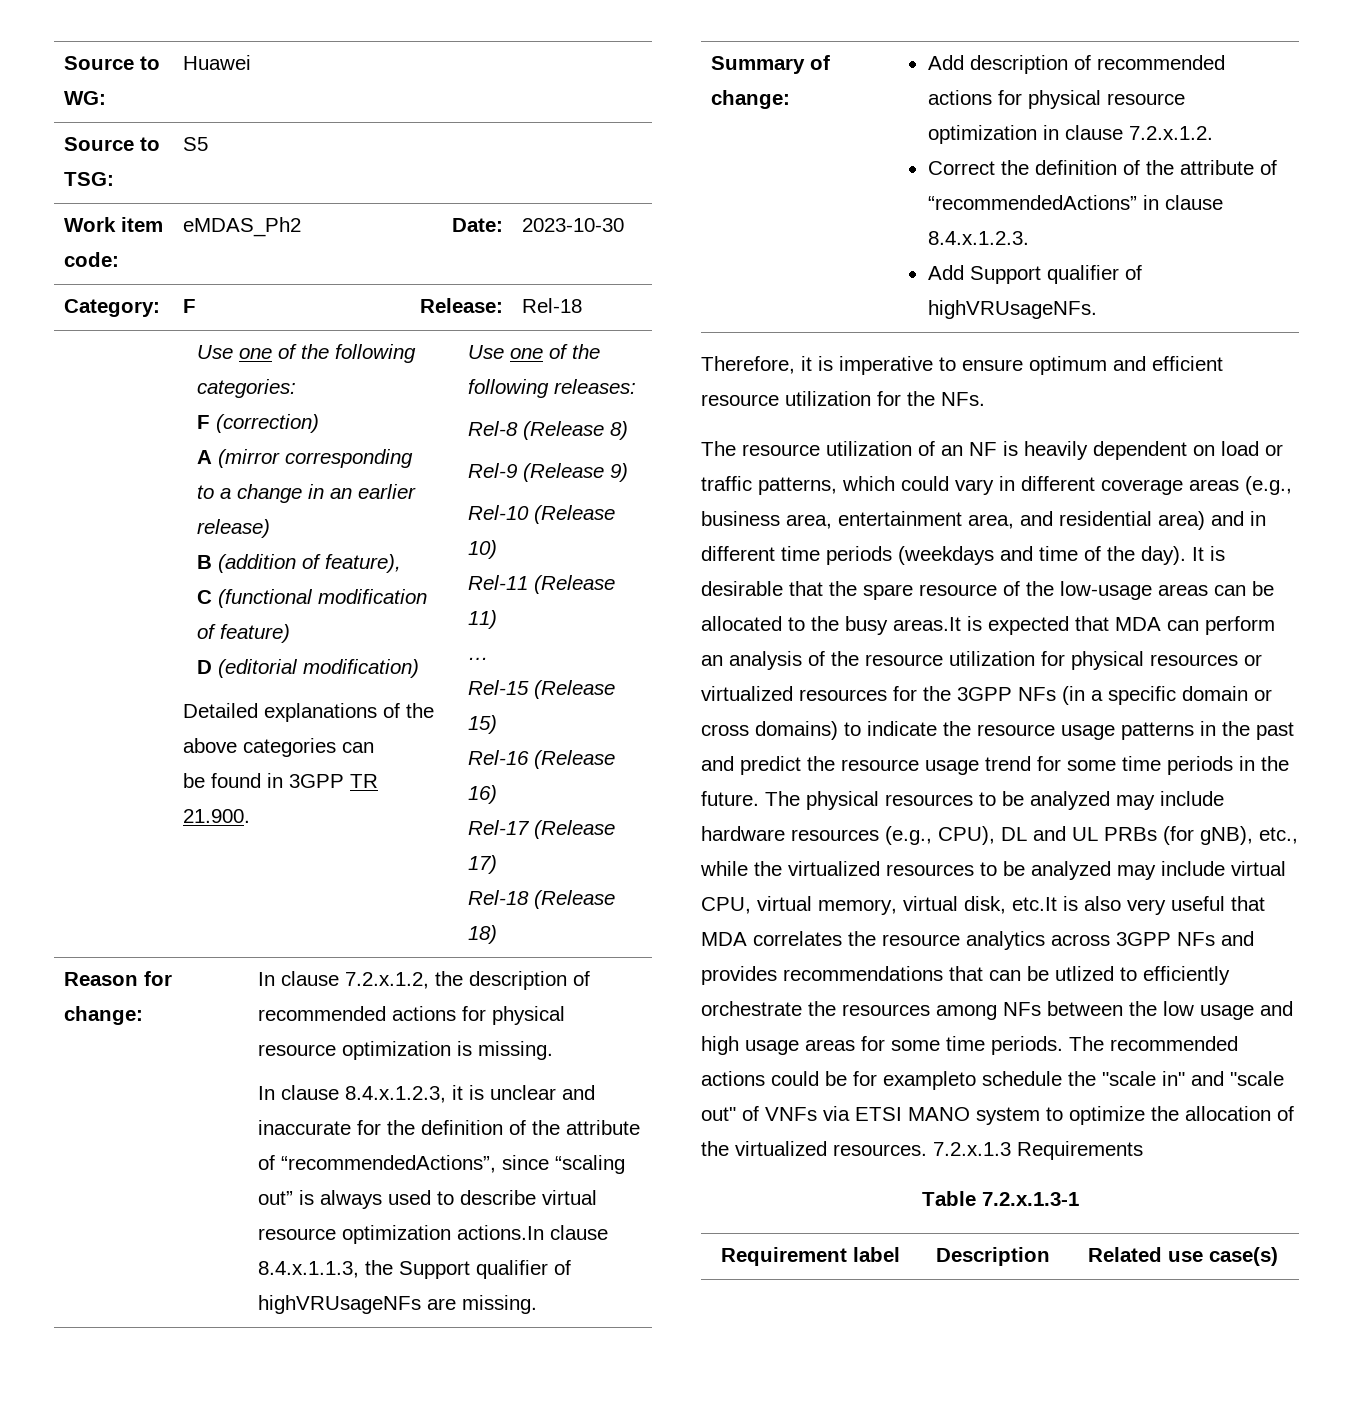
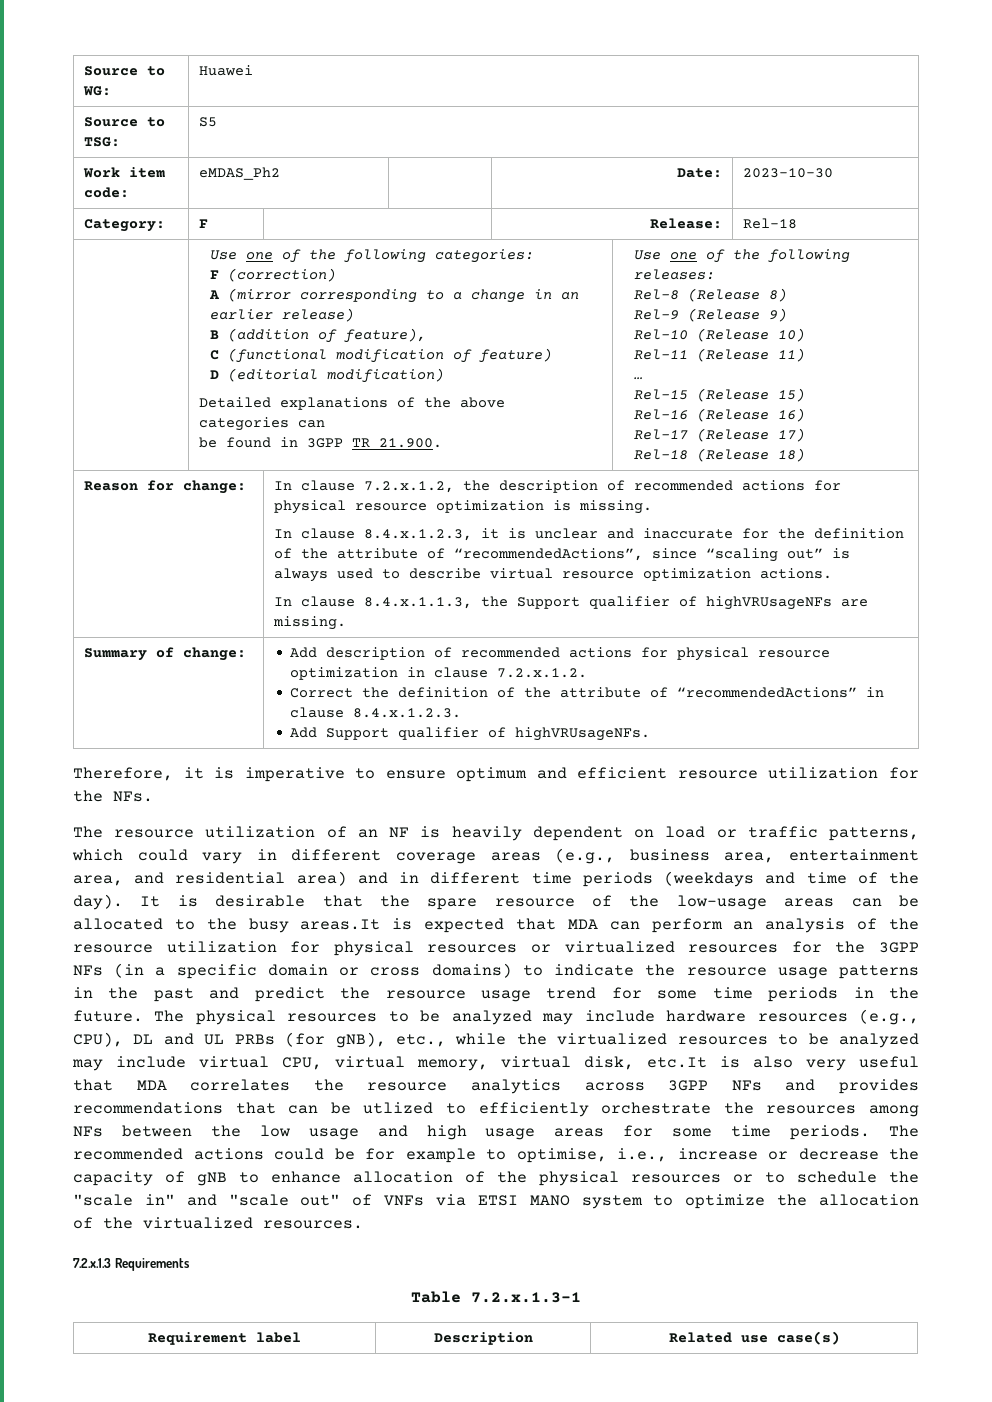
- In clause 8.4.x.1.2.3, it is unclear and inaccurate for the definition of the attribute of “recommendedActions”, since “scaling out” is always used to describe virtual resource optimization actions.In clause 8.4.x.1.1.3, the Support qualifier of highVRUsageNFs are missing.
+ In clause 8.4.x.1.2.3, it is unclear and inaccurate for the definition of the attribute of “recommendedActions”, since “scaling out” is always used to describe virtual resource optimization actions.
+ In clause 8.4.x.1.1.3, the Support qualifier of highVRUsageNFs are missing.
- The recommended actions could be for exampleto schedule the "scale in" and "scale out" of VNFs via ETSI MANO system to optimize the allocation of the virtualized resources. 7.2.x.1.3 Requirements
+ The recommended actions could be for example to optimise, i.e., increase or decrease the capacity of gNB to enhance allocation of the physical resources or to schedule the "scale in" and "scale out" of VNFs via ETSI MANO system to optimize the allocation of the virtualized resources.
+ 7.2.x.1.3 Requirements

